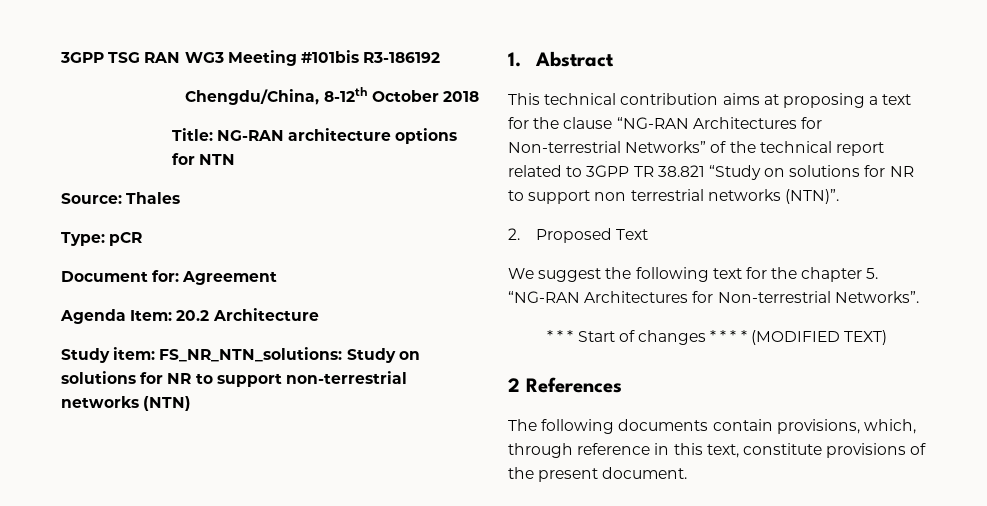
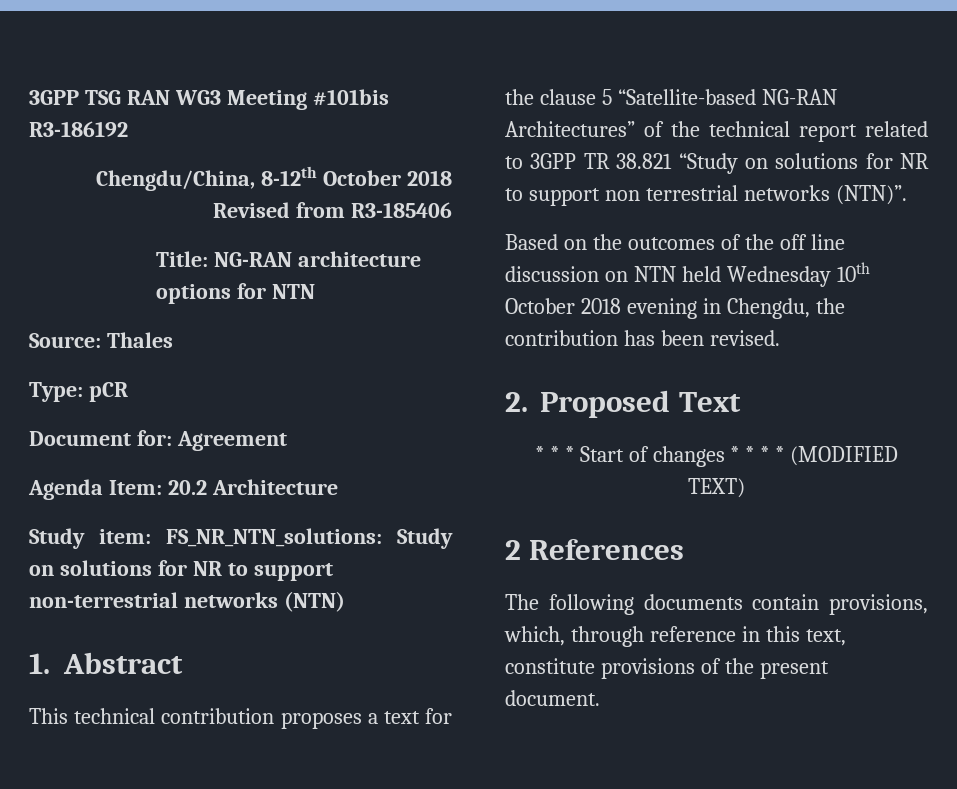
- Chengdu/China, 8-12th October 2018
+ Chengdu/China, 8-12th October 2018 Revised from R3-185406
- This technical contribution aims at proposing a text for the clause “NG-RAN Architectures for Non-terrestrial Networks” of the technical report related to 3GPP TR 38.821 “Study on solutions for NR to support non terrestrial networks (NTN)”.
+ This technical contribution proposes a text for the clause 5 “Satellite-based NG-RAN Architectures” of the technical report related to 3GPP TR 38.821 “Study on solutions for NR to support non terrestrial networks (NTN)”.
+ Based on the outcomes of the off line discussion on NTN held Wednesday 10th October 2018 evening in Chengdu, the contribution has been revised.
  2. Proposed Text
- We suggest the following text for the chapter 5. “NG-RAN Architectures for Non-terrestrial Networks”.

